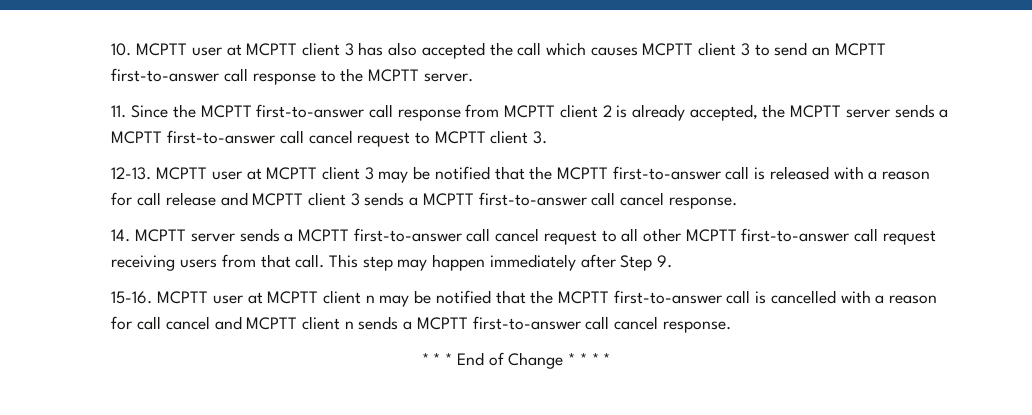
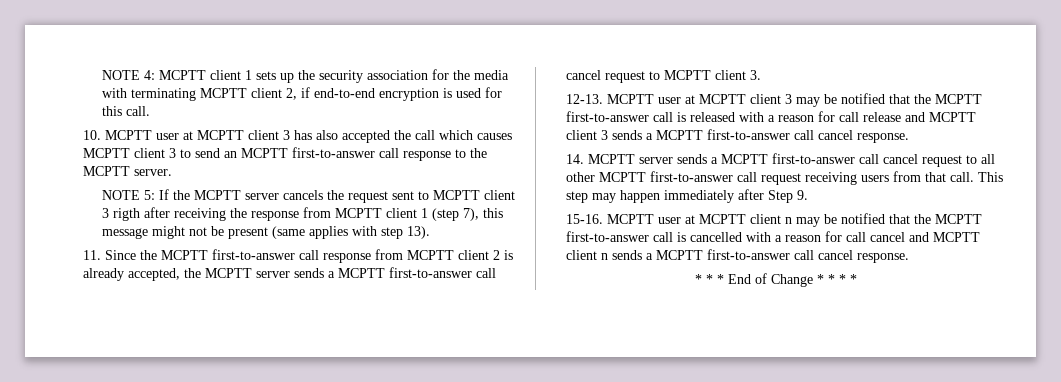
+ NOTE 4: MCPTT client 1 sets up the security association for the media with terminating MCPTT client 2, if end-to-end encryption is used for this call.
+ NOTE 5: If the MCPTT server cancels the request sent to MCPTT client 3 rigth after receiving the response from MCPTT client 1 (step 7), this message might not be present (same applies with step 13).

